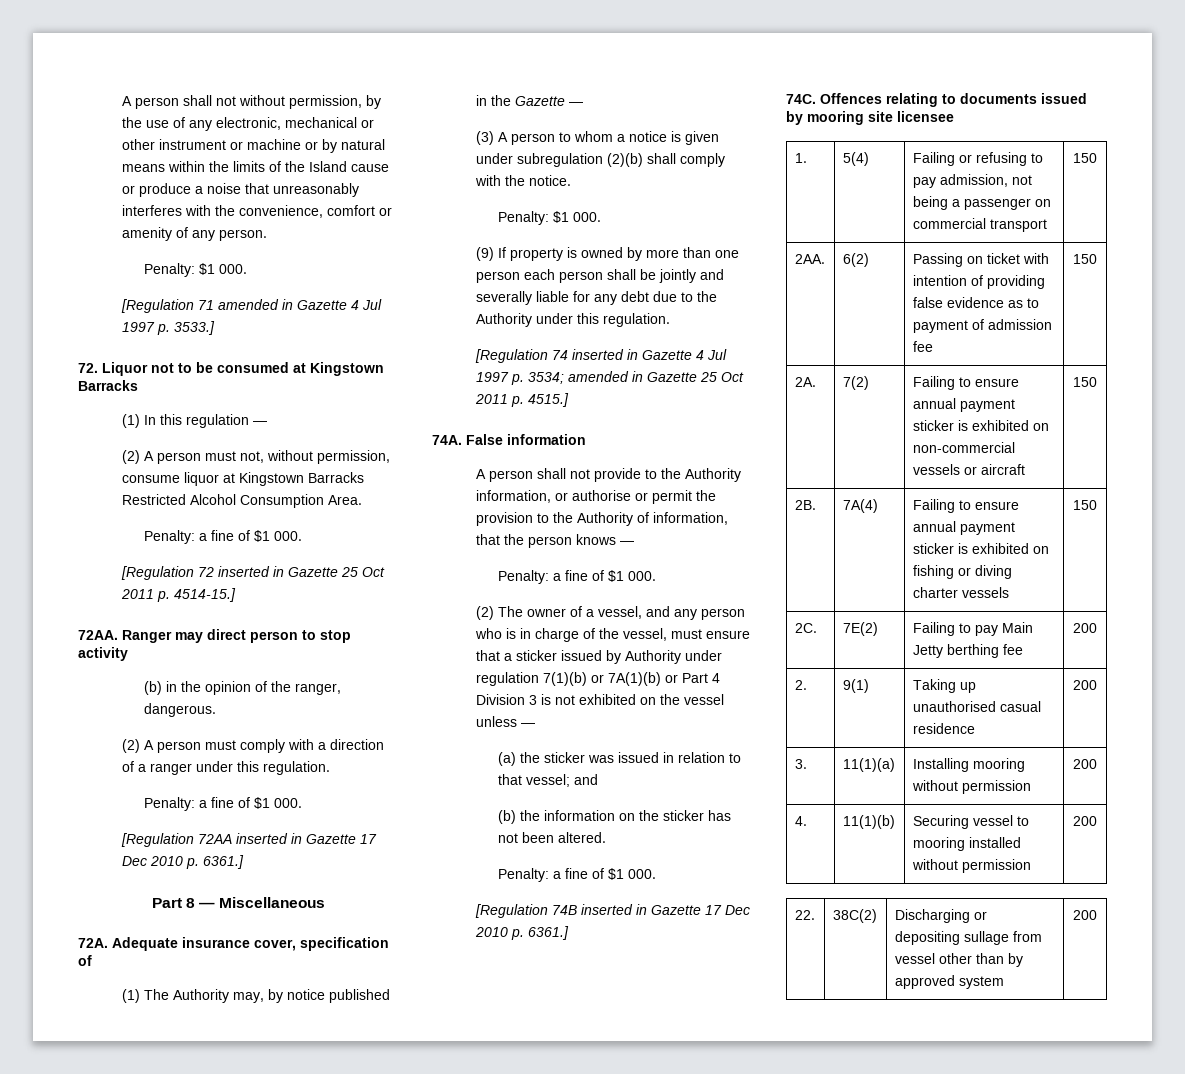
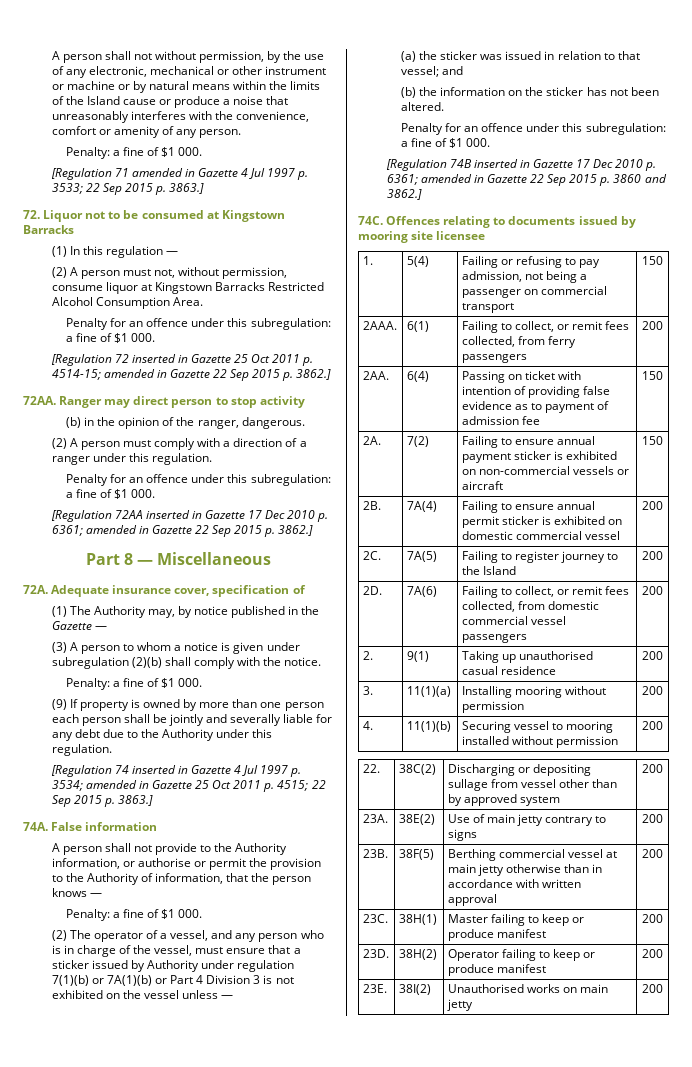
  A person shall not without permission, by the use of any electronic, mechanical or other instrument or machine or by natural means within the limits of the Island cause or produce a noise that unreasonably interferes with the convenience, comfort or amenity of any person.
- Penalty: $1 000.
+ Penalty: a fine of $1 000.
- [Regulation 71 amended in Gazette 4 Jul 1997 p. 3533.]
+ [Regulation 71 amended in Gazette 4 Jul 1997 p. 3533; 22 Sep 2015 p. 3863.]
  (2) A person must not, without permission, consume liquor at Kingstown Barracks Restricted Alcohol Consumption Area.
- Penalty: a fine of $1 000.
+ Penalty for an offence under this subregulation: a fine of $1 000.
- [Regulation 72 inserted in Gazette 25 Oct 2011 p. 4514-15.]
+ [Regulation 72 inserted in Gazette 25 Oct 2011 p. 4514-15; amended in Gazette 22 Sep 2015 p. 3862.]
  (2) A person must comply with a direction of a ranger under this regulation.
- Penalty: a fine of $1 000.
+ Penalty for an offence under this subregulation: a fine of $1 000.
- [Regulation 72AA inserted in Gazette 17 Dec 2010 p. 6361.]
+ [Regulation 72AA inserted in Gazette 17 Dec 2010 p. 6361; amended in Gazette 22 Sep 2015 p. 3862.]
  (3) A person to whom a notice is given under subregulation (2)(b) shall comply with the notice.
- Penalty: $1 000.
+ Penalty: a fine of $1 000.
- [Regulation 74 inserted in Gazette 4 Jul 1997 p. 3534; amended in Gazette 25 Oct 2011 p. 4515.]
+ [Regulation 74 inserted in Gazette 4 Jul 1997 p. 3534; amended in Gazette 25 Oct 2011 p. 4515; 22 Sep 2015 p. 3863.]
- (2) The owner of a vessel, and any person who is in charge of the vessel, must ensure that a sticker issued by Authority under regulation 7(1)(b) or 7A(1)(b) or Part 4 Division 3 is not exhibited on the vessel unless —
+ (2) The operator of a vessel, and any person who is in charge of the vessel, must ensure that a sticker issued by Authority under regulation 7(1)(b) or 7A(1)(b) or Part 4 Division 3 is not exhibited on the vessel unless —
  (b) the information on the sticker has not been altered.
- Penalty: a fine of $1 000.
+ Penalty for an offence under this subregulation: a fine of $1 000.
- [Regulation 74B inserted in Gazette 17 Dec 2010 p. 6361.]
+ [Regulation 74B inserted in Gazette 17 Dec 2010 p. 6361; amended in Gazette 22 Sep 2015 p. 3860 and 3862.]
+ 2AAA. | 6(1) | Failing to collect, or remit fees collected, from ferry passengers | 200
- 2AA. | 6(2) | Passing on ticket with intention of providing false evidence as to payment of admission fee | 150
+ 2AA. | 6(4) | Passing on ticket with intention of providing false evidence as to payment of admission fee | 150
- 2B. | 7A(4) | Failing to ensure annual payment sticker is exhibited on fishing or diving charter vessels | 150
+ 2B. | 7A(4) | Failing to ensure annual permit sticker is exhibited on domestic commercial vessel | 200
- 2C. | 7E(2) | Failing to pay Main Jetty berthing fee | 200
+ 2C. | 7A(5) | Failing to register journey to the Island | 200
+ 2D. | 7A(6) | Failing to collect, or remit fees collected, from domestic commercial vessel passengers | 200
+ 23A. | 38E(2) | Use of main jetty contrary to signs | 200
+ 23B. | 38F(5) | Berthing commercial vessel at main jetty otherwise than in accordance with written approval | 200
+ 23C. | 38H(1) | Master failing to keep or produce manifest | 200
+ 23D. | 38H(2) | Operator failing to keep or produce manifest | 200
+ 23E. | 38I(2) | Unauthorised works on main jetty | 200

